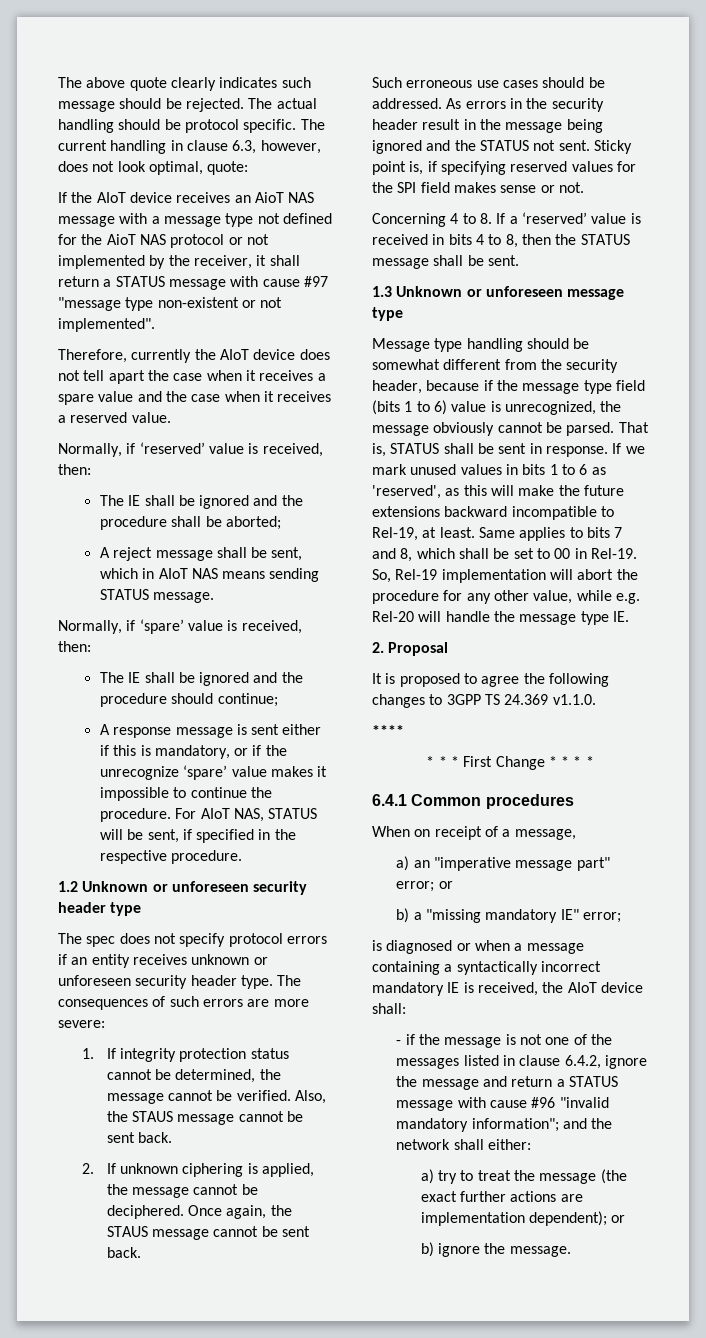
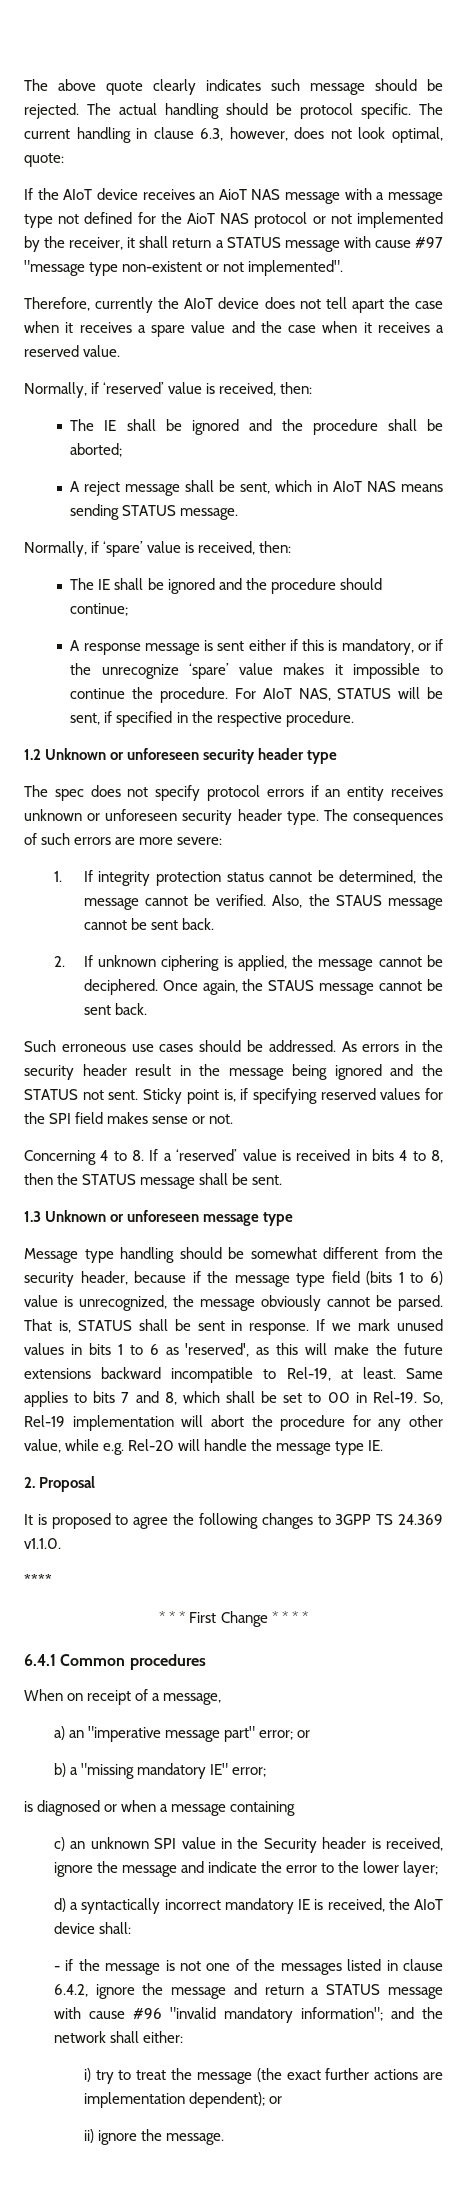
- is diagnosed or when a message containing a syntactically incorrect mandatory IE is received, the AIoT device shall:
+ is diagnosed or when a message containing
+ c) an unknown SPI value in the Security header is received, ignore the message and indicate the error to the lower layer;
+ d) a syntactically incorrect mandatory IE is received, the AIoT device shall:
- a) try to treat the message (the exact further actions are implementation dependent); or
+ i) try to treat the message (the exact further actions are implementation dependent); or
- b) ignore the message.
+ ii) ignore the message.

